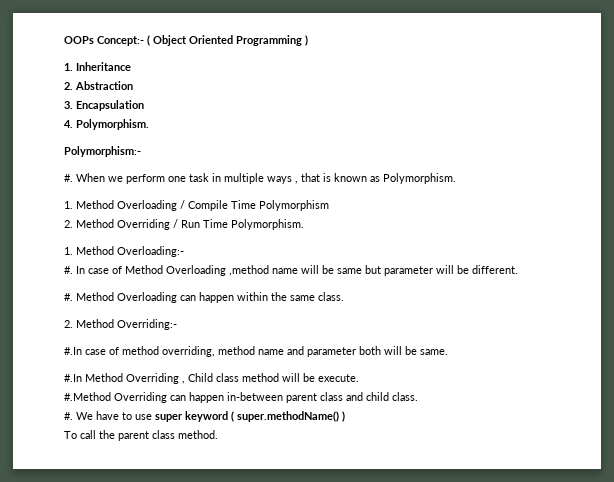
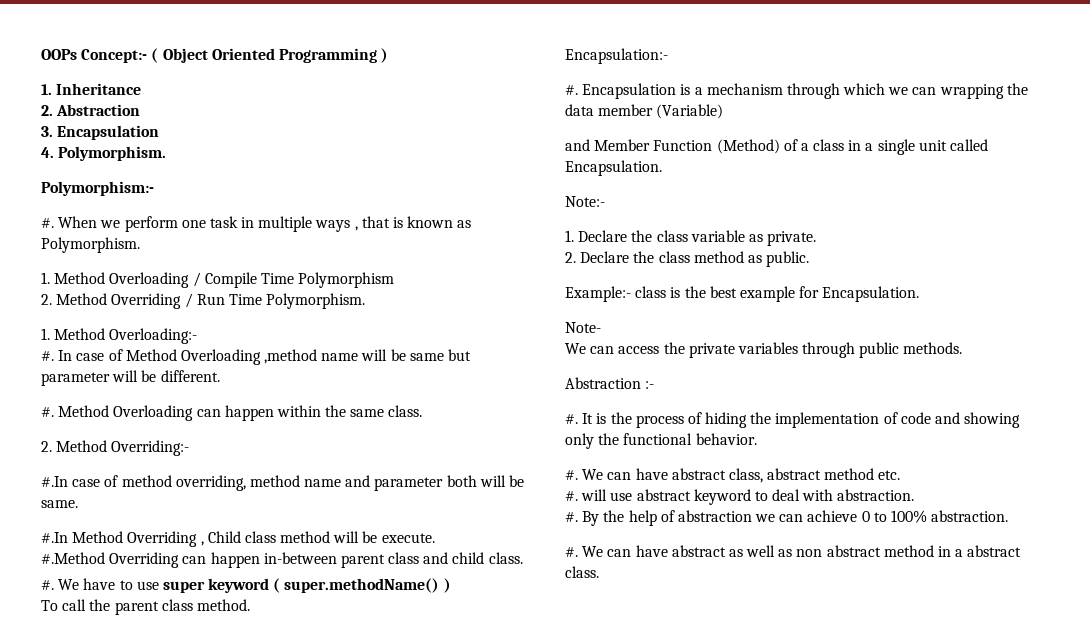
+ Encapsulation:-
+ #. Encapsulation is a mechanism through which we can wrapping the data member (Variable)
+ and Member Function (Method) of a class in a single unit called Encapsulation.
+ Note:-
+ 1. Declare the class variable as private.
+ 2. Declare the class method as public.
+ Example:- class is the best example for Encapsulation.
+ Note-
+ We can access the private variables through public methods.
+ Abstraction :-
+ #. It is the process of hiding the implementation of code and showing only the functional behavior.
+ #. We can have abstract class, abstract method etc.
+ #. will use abstract keyword to deal with abstraction.
+ #. By the help of abstraction we can achieve 0 to 100% abstraction.
+ #. We can have abstract as well as non abstract method in a abstract class.

